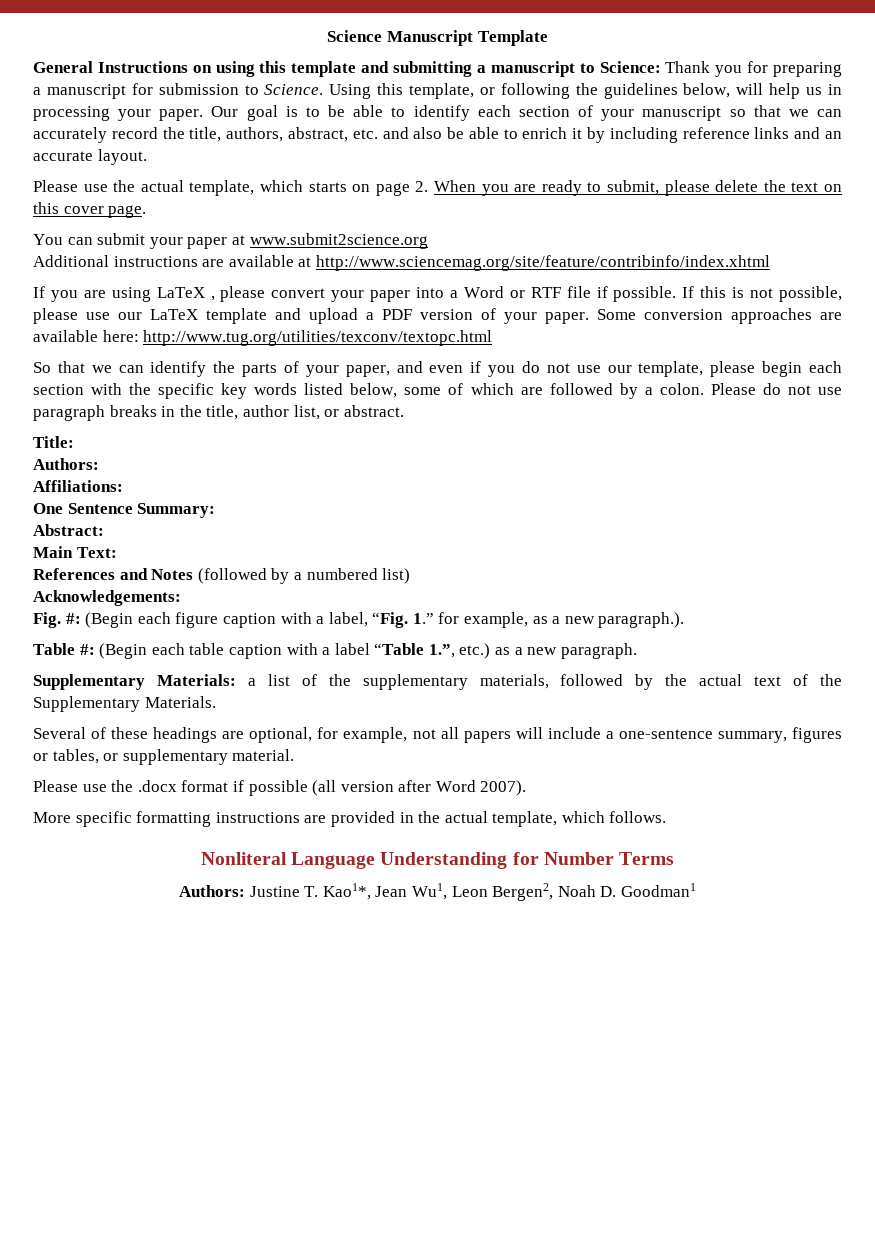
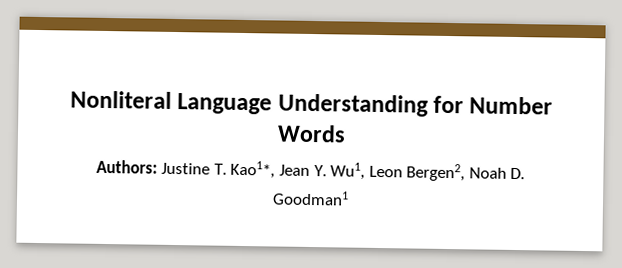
- Science Manuscript Template
- General Instructions on using this template and submitting a manuscript to Science: Thank you for preparing a manuscript for submission to Science. Using this template, or following the guidelines below, will help us in processing your paper. Our goal is to be able to identify each section of your manuscript so that we can accurately record the title, authors, abstract, etc. and also be able to enrich it by including reference links and an accurate layout.
- Please use the actual template, which starts on page 2. When you are ready to submit, please delete the text on this cover page.
- You can submit your paper at www.submit2science.org
- Additional instructions are available at http://www.sciencemag.org/site/feature/contribinfo/index.xhtml
- If you are using LaTeX , please convert your paper into a Word or RTF file if possible. If this is not possible, please use our LaTeX template and upload a PDF version of your paper. Some conversion approaches are available here: http://www.tug.org/utilities/texconv/textopc.html
- So that we can identify the parts of your paper, and even if you do not use our template, please begin each section with the specific key words listed below, some of which are followed by a colon. Please do not use paragraph breaks in the title, author list, or abstract.
- Title:
- Authors:
- Affiliations:
- One Sentence Summary:
- Abstract:
- Main Text:
- References and Notes (followed by a numbered list)
- Acknowledgements:
- Fig. #: (Begin each figure caption with a label, “Fig. 1.” for example, as a new paragraph.).
- Table #: (Begin each table caption with a label “Table 1.”, etc.) as a new paragraph.
- Supplementary Materials: a list of the supplementary materials, followed by the actual text of the Supplementary Materials.
- Several of these headings are optional, for example, not all papers will include a one-sentence summary, figures or tables, or supplementary material.
- Please use the .docx format if possible (all version after Word 2007).
- More specific formatting instructions are provided in the actual template, which follows.
- Nonliteral Language Understanding for Number Terms
+ Nonliteral Language Understanding for Number Words
- Authors: Justine T. Kao1*, Jean Wu1, Leon Bergen2, Noah D. Goodman1
+ Authors: Justine T. Kao1*, Jean Y. Wu1, Leon Bergen2, Noah D. Goodman1

